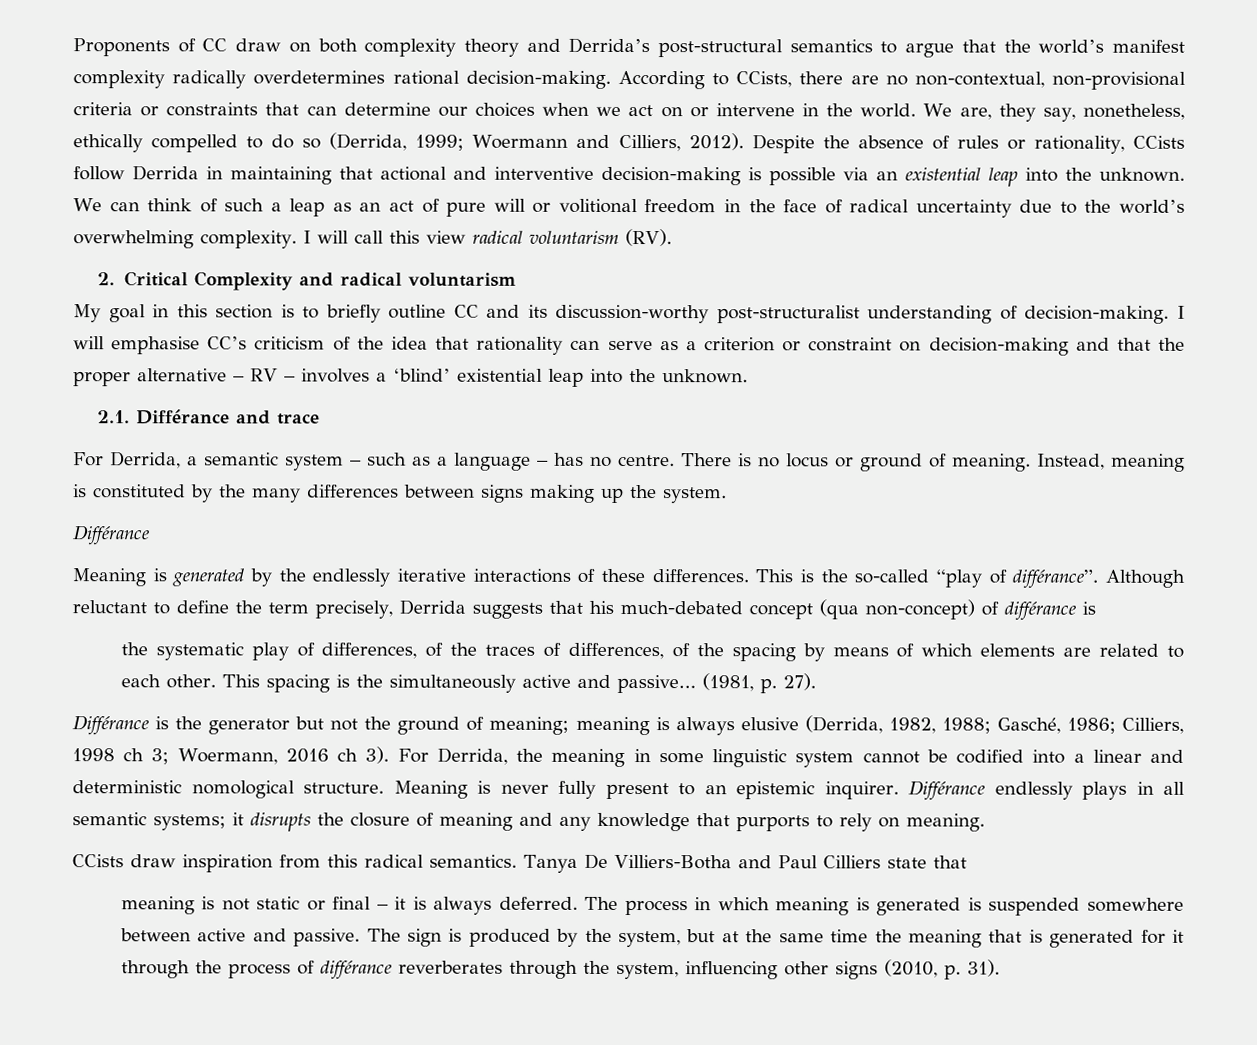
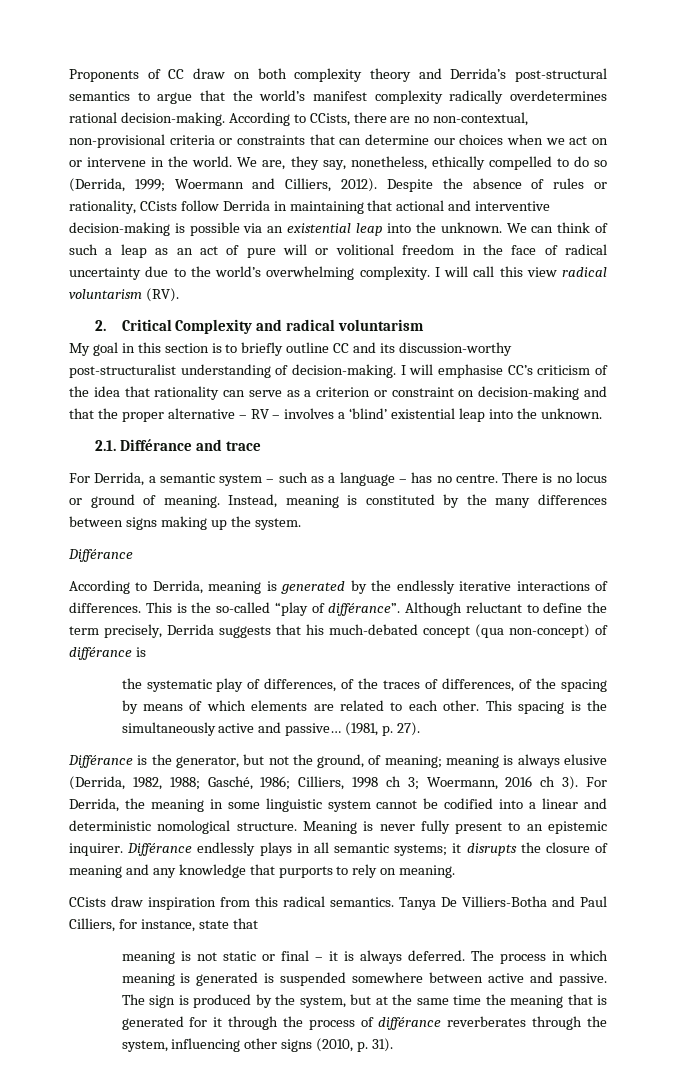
- Meaning is generated by the endlessly iterative interactions of these differences.
+ According to Derrida, meaning is generated by the endlessly iterative interactions of differences.
- Différance is the generator but not the ground of meaning; meaning is always elusive (Derrida, 1982, 1988; Gasché, 1986; Cilliers, 1998 ch 3; Woermann, 2016 ch 3).
+ Différance is the generator, but not the ground, of meaning; meaning is always elusive (Derrida, 1982, 1988; Gasché, 1986; Cilliers, 1998 ch 3; Woermann, 2016 ch 3).
- Tanya De Villiers-Botha and Paul Cilliers state that
+ Tanya De Villiers-Botha and Paul Cilliers, for instance, state that

